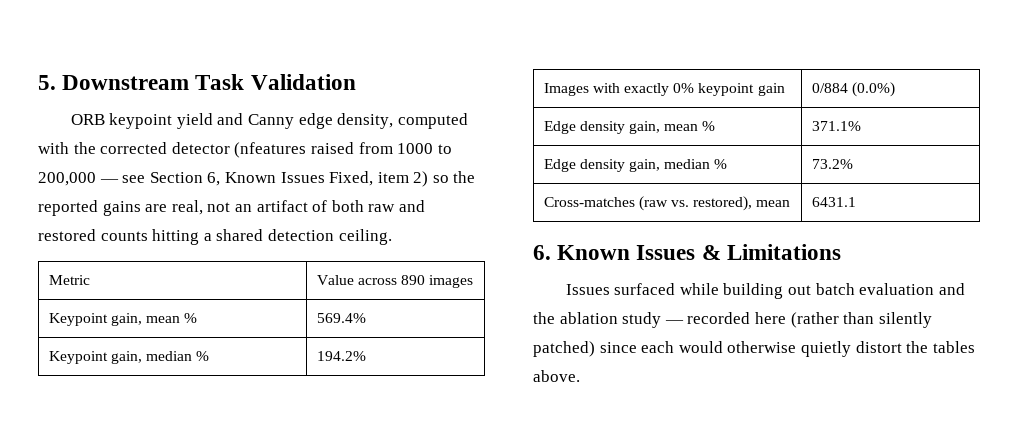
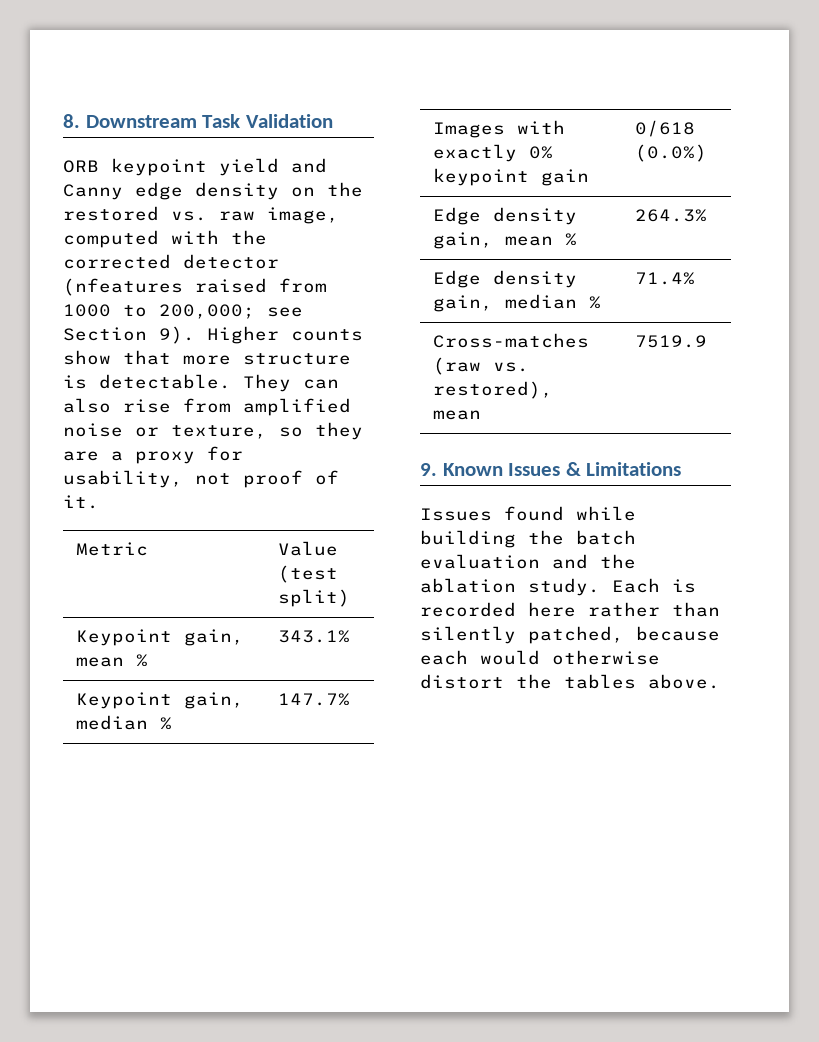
- 5. Downstream Task Validation
+ 8. Downstream Task Validation
- ORB keypoint yield and Canny edge density, computed with the corrected detector (nfeatures raised from 1000 to 200,000 — see Section 6, Known Issues Fixed, item 2) so the reported gains are real, not an artifact of both raw and restored counts hitting a shared detection ceiling.
+ ORB keypoint yield and Canny edge density on the restored vs. raw image, computed with the corrected detector (nfeatures raised from 1000 to 200,000; see Section 9). Higher counts show that more structure is detectable. They can also rise from amplified noise or texture, so they are a proxy for usability, not proof of it.
- Metric | Value across 890 images
+ Metric | Value (test split)
- Keypoint gain, mean % | 569.4%
+ Keypoint gain, mean % | 343.1%
- Keypoint gain, median % | 194.2%
+ Keypoint gain, median % | 147.7%
- Images with exactly 0% keypoint gain | 0/884 (0.0%)
+ Images with exactly 0% keypoint gain | 0/618 (0.0%)
- Edge density gain, mean % | 371.1%
+ Edge density gain, mean % | 264.3%
- Edge density gain, median % | 73.2%
+ Edge density gain, median % | 71.4%
- Cross-matches (raw vs. restored), mean | 6431.1
- 6. Known Issues & Limitations
+ Cross-matches (raw vs. restored), mean | 7519.9
+ 9. Known Issues & Limitations
- Issues surfaced while building out batch evaluation and the ablation study — recorded here (rather than silently patched) since each would otherwise quietly distort the tables above.
+ Issues found while building the batch evaluation and the ablation study. Each is recorded here rather than silently patched, because each would otherwise distort the tables above.

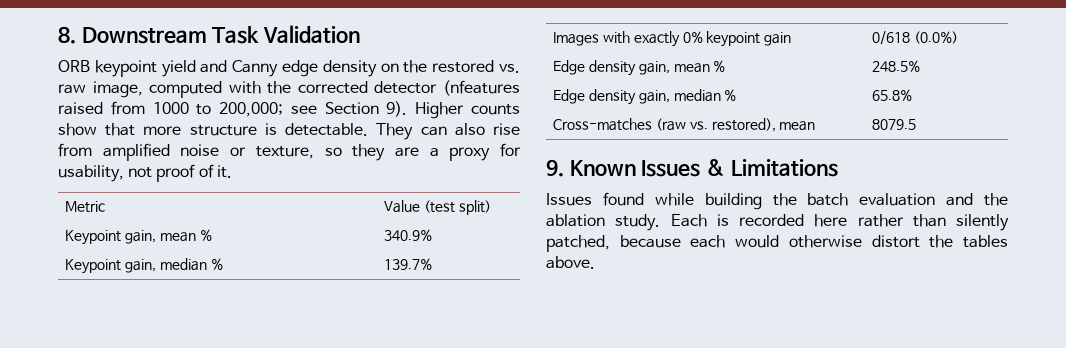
- Keypoint gain, mean % | 343.1%
+ Keypoint gain, mean % | 340.9%
- Keypoint gain, median % | 147.7%
+ Keypoint gain, median % | 139.7%
- Edge density gain, mean % | 264.3%
+ Edge density gain, mean % | 248.5%
- Edge density gain, median % | 71.4%
+ Edge density gain, median % | 65.8%
- Cross-matches (raw vs. restored), mean | 7519.9
+ Cross-matches (raw vs. restored), mean | 8079.5

